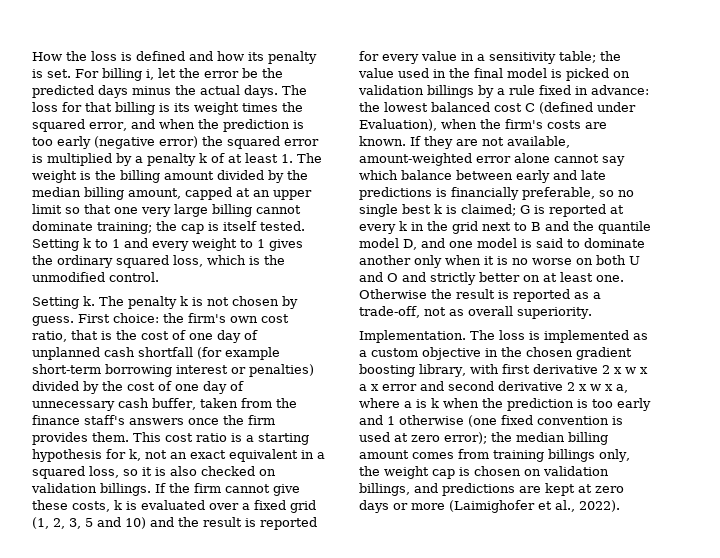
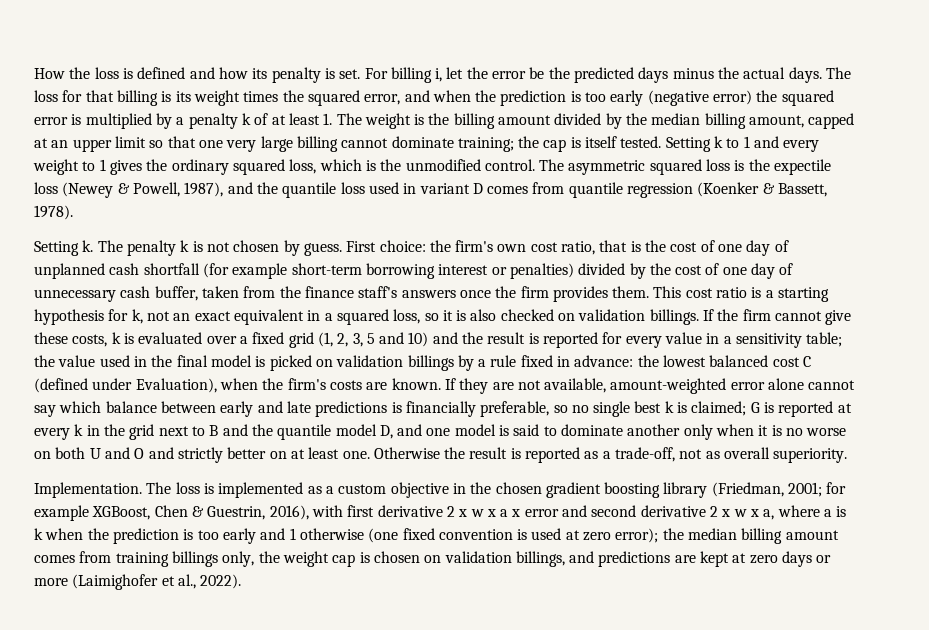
+ The asymmetric squared loss is the expectile loss (Newey & Powell, 1987), and the quantile loss used in variant D comes from quantile regression (Koenker & Bassett, 1978).
- The loss is implemented as a custom objective in the chosen gradient boosting library, with first derivative 2 x w x a x error and second derivative 2 x w x a, where a is k when the prediction is too early and 1 otherwise (one fixed convention is used at zero error);
+ The loss is implemented as a custom objective in the chosen gradient boosting library (Friedman, 2001; for example XGBoost, Chen & Guestrin, 2016), with first derivative 2 x w x a x error and second derivative 2 x w x a, where a is k when the prediction is too early and 1 otherwise (one fixed convention is used at zero error);

